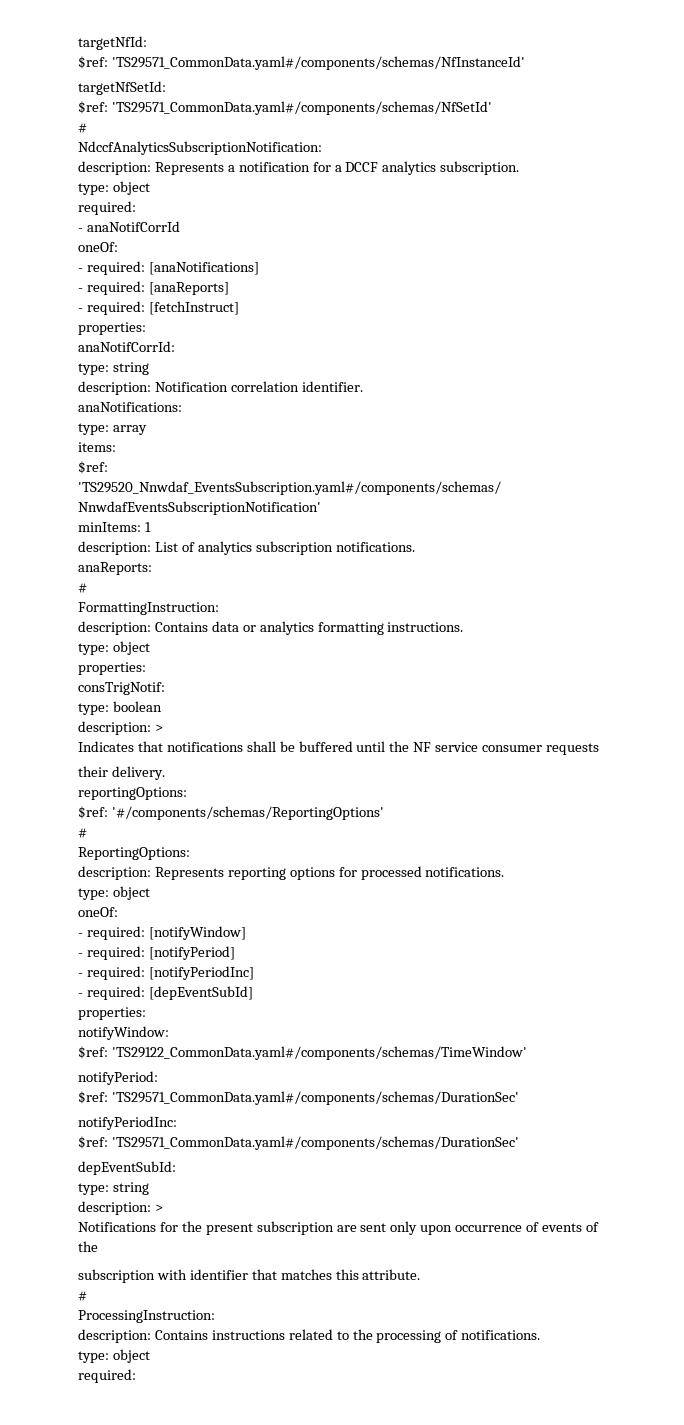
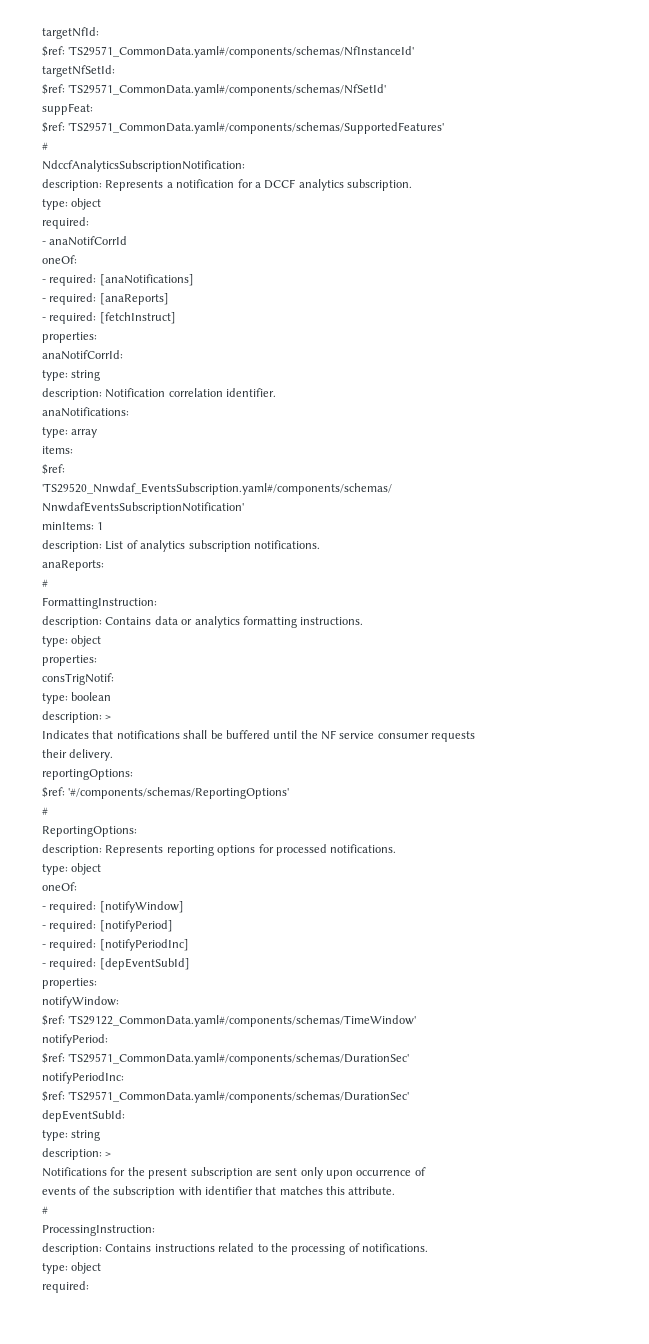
+ suppFeat:
+ $ref: 'TS29571_CommonData.yaml#/components/schemas/SupportedFeatures'
- Notifications for the present subscription are sent only upon occurrence of events of the
- subscription with identifier that matches this attribute.
+ Notifications for the present subscription are sent only upon occurrence of
+ events of the subscription with identifier that matches this attribute.

